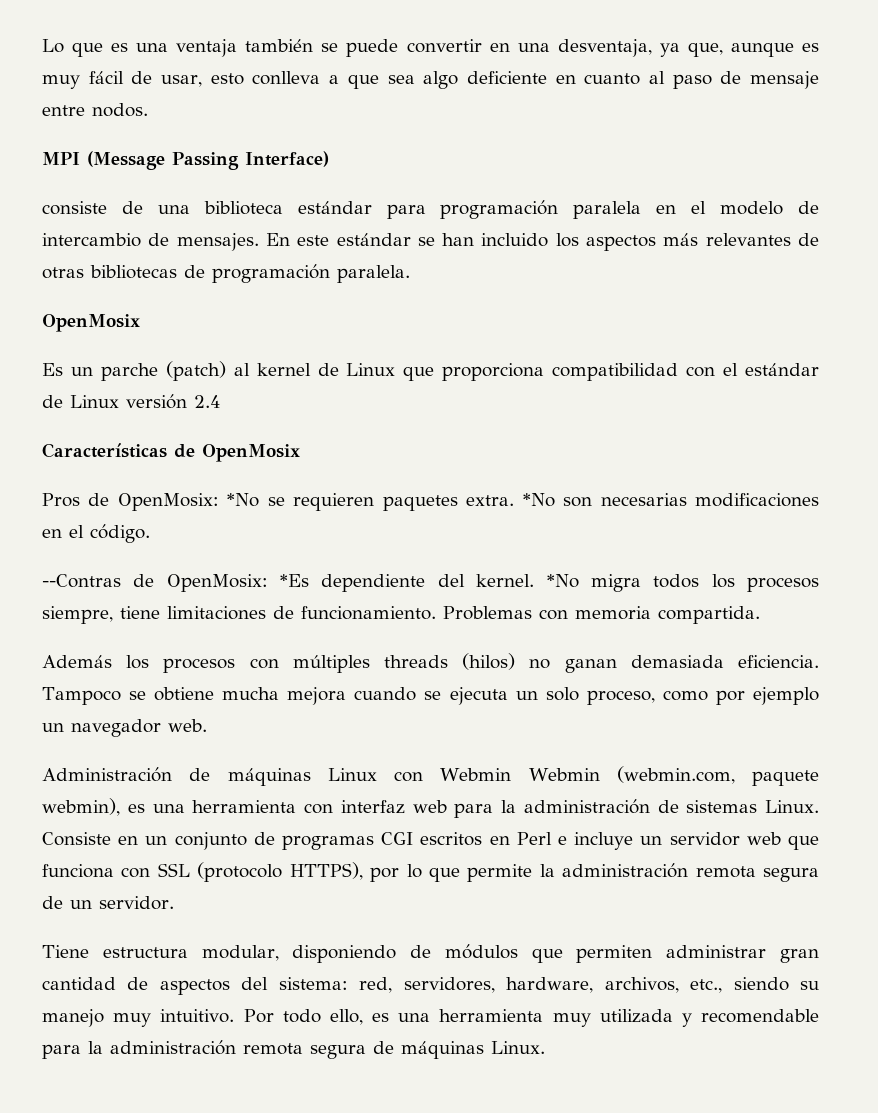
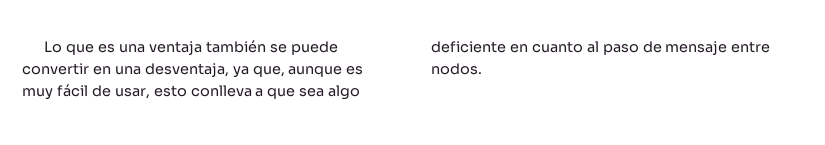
- MPI (Message Passing Interface)
- consiste de una biblioteca estándar para programación paralela en el modelo de intercambio de mensajes. En este estándar se han incluido los aspectos más relevantes de otras bibliotecas de programación paralela.
- OpenMosix
- Es un parche (patch) al kernel de Linux que proporciona compatibilidad con el estándar de Linux versión 2.4
- Características de OpenMosix
- Pros de OpenMosix: *No se requieren paquetes extra. *No son necesarias modificaciones en el código.
- --Contras de OpenMosix: *Es dependiente del kernel. *No migra todos los procesos siempre, tiene limitaciones de funcionamiento. Problemas con memoria compartida.
- Además los procesos con múltiples threads (hilos) no ganan demasiada eficiencia. Tampoco se obtiene mucha mejora cuando se ejecuta un solo proceso, como por ejemplo un navegador web.
- Administración de máquinas Linux con Webmin Webmin (webmin.com, paquete webmin), es una herramienta con interfaz web para la administración de sistemas Linux. Consiste en un conjunto de programas CGI escritos en Perl e incluye un servidor web que funciona con SSL (protocolo HTTPS), por lo que permite la administración remota segura de un servidor.
- Tiene estructura modular, disponiendo de módulos que permiten administrar gran cantidad de aspectos del sistema: red, servidores, hardware, archivos, etc., siendo su manejo muy intuitivo. Por todo ello, es una herramienta muy utilizada y recomendable para la administración remota segura de máquinas Linux.

